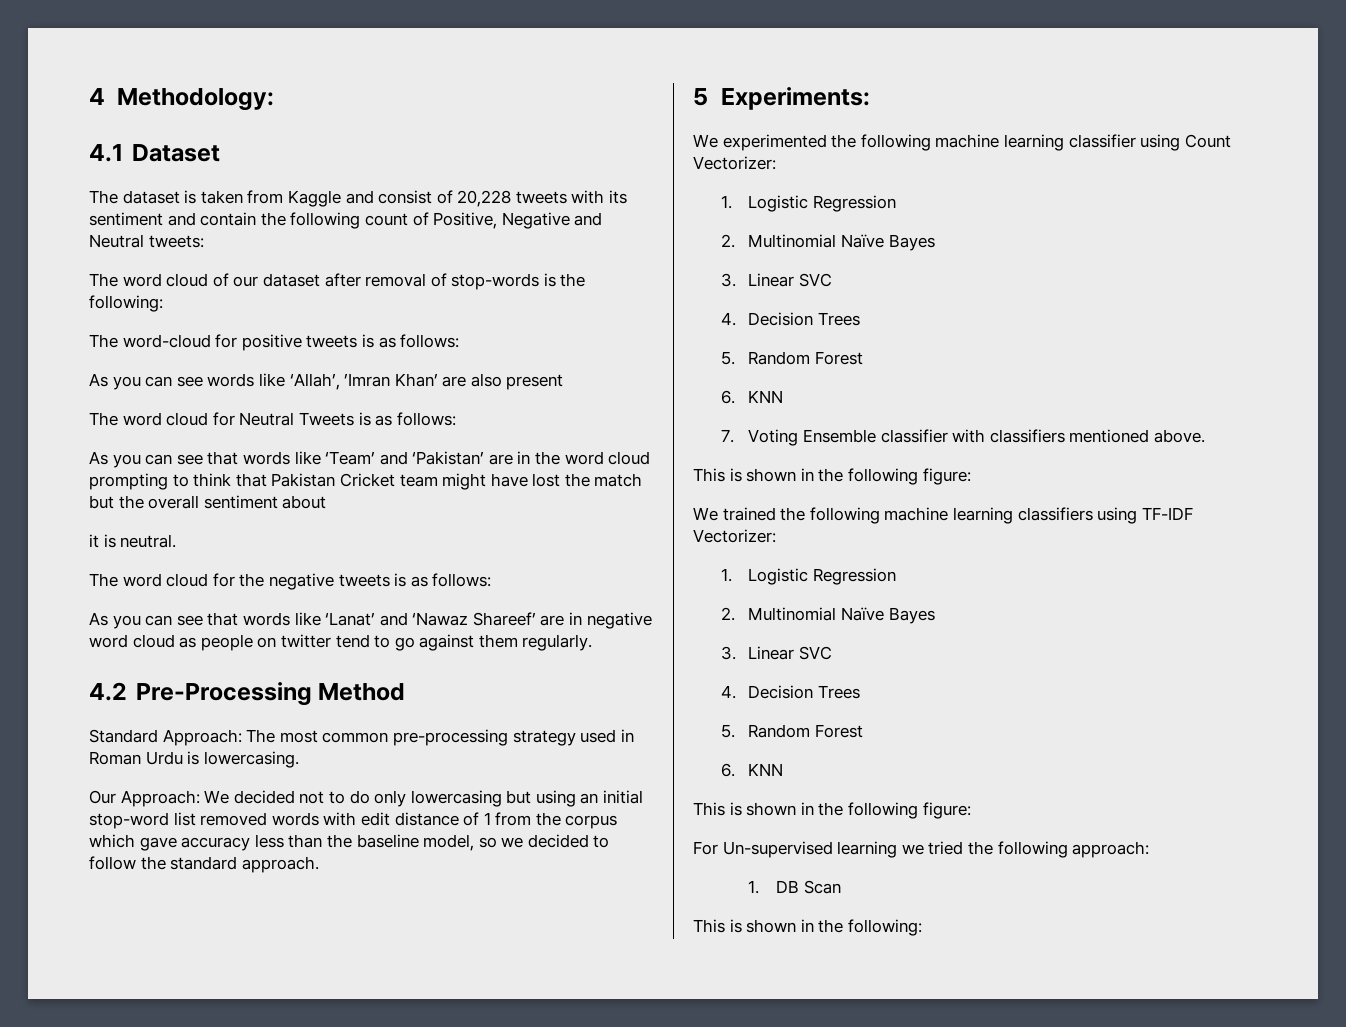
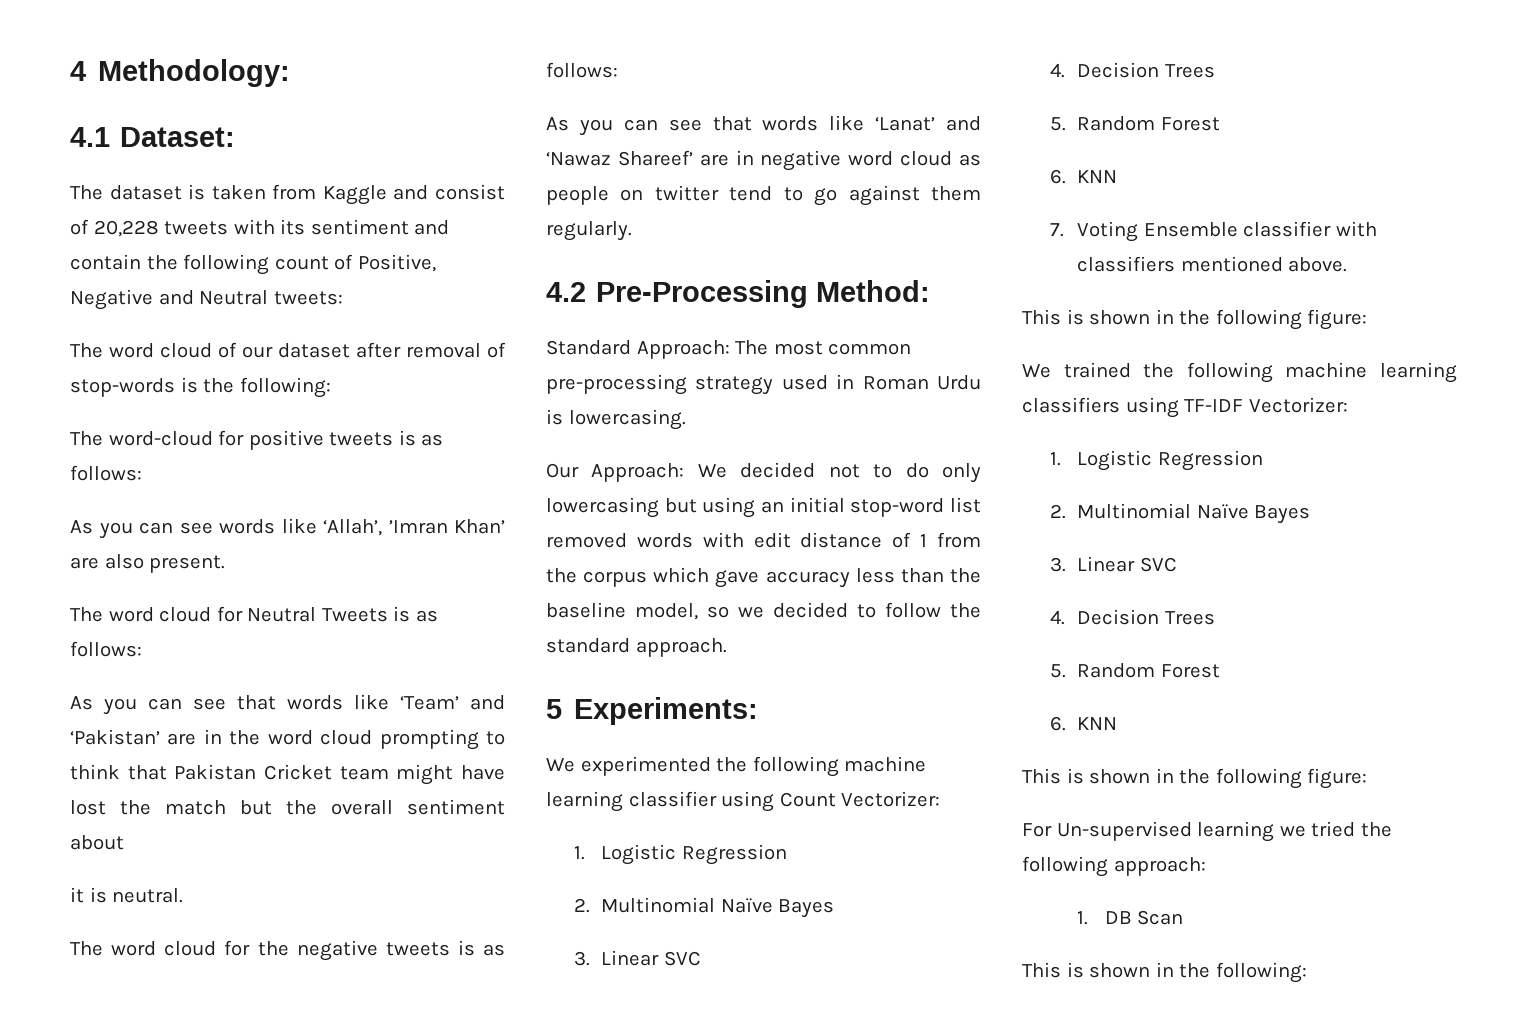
- 4.1 Dataset
+ 4.1 Dataset:
- As you can see words like ‘Allah’, ’Imran Khan’ are also present
+ As you can see words like ‘Allah’, ’Imran Khan’ are also present.
- 4.2 Pre-Processing Method
+ 4.2 Pre-Processing Method:

